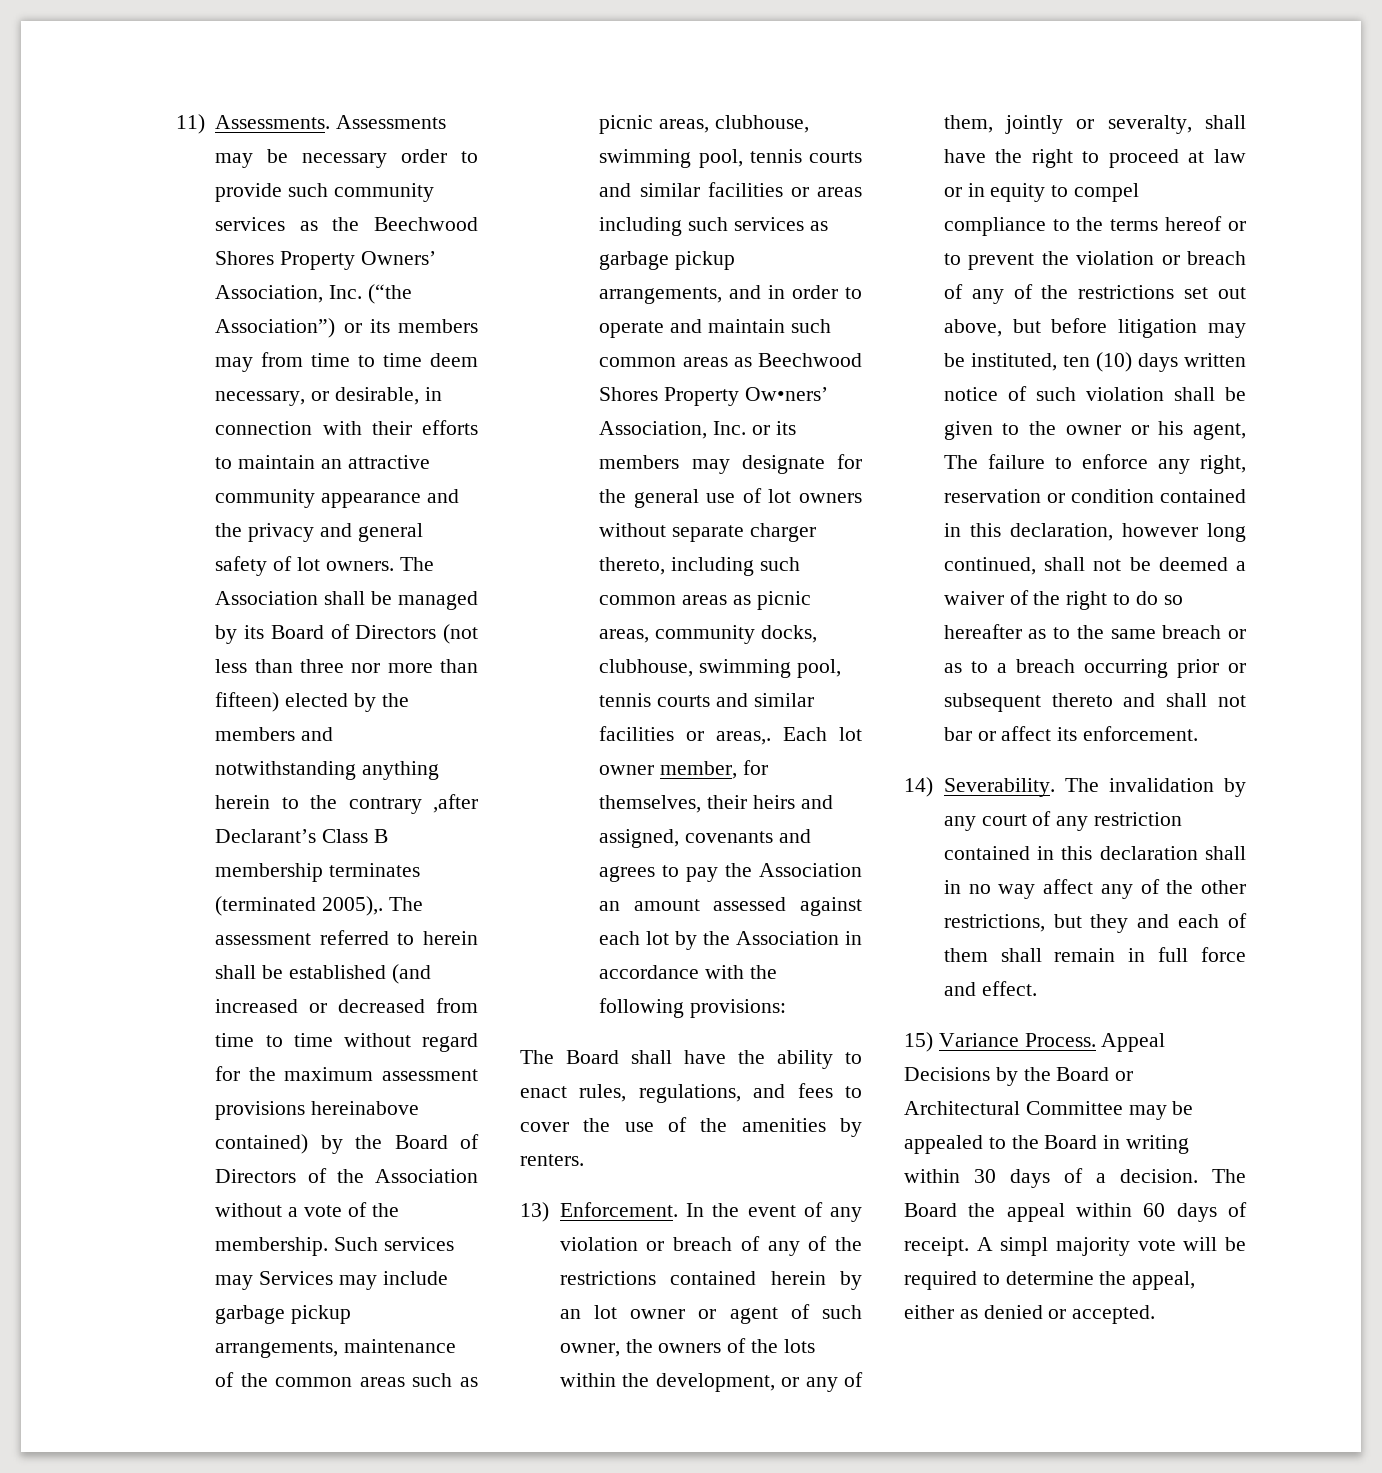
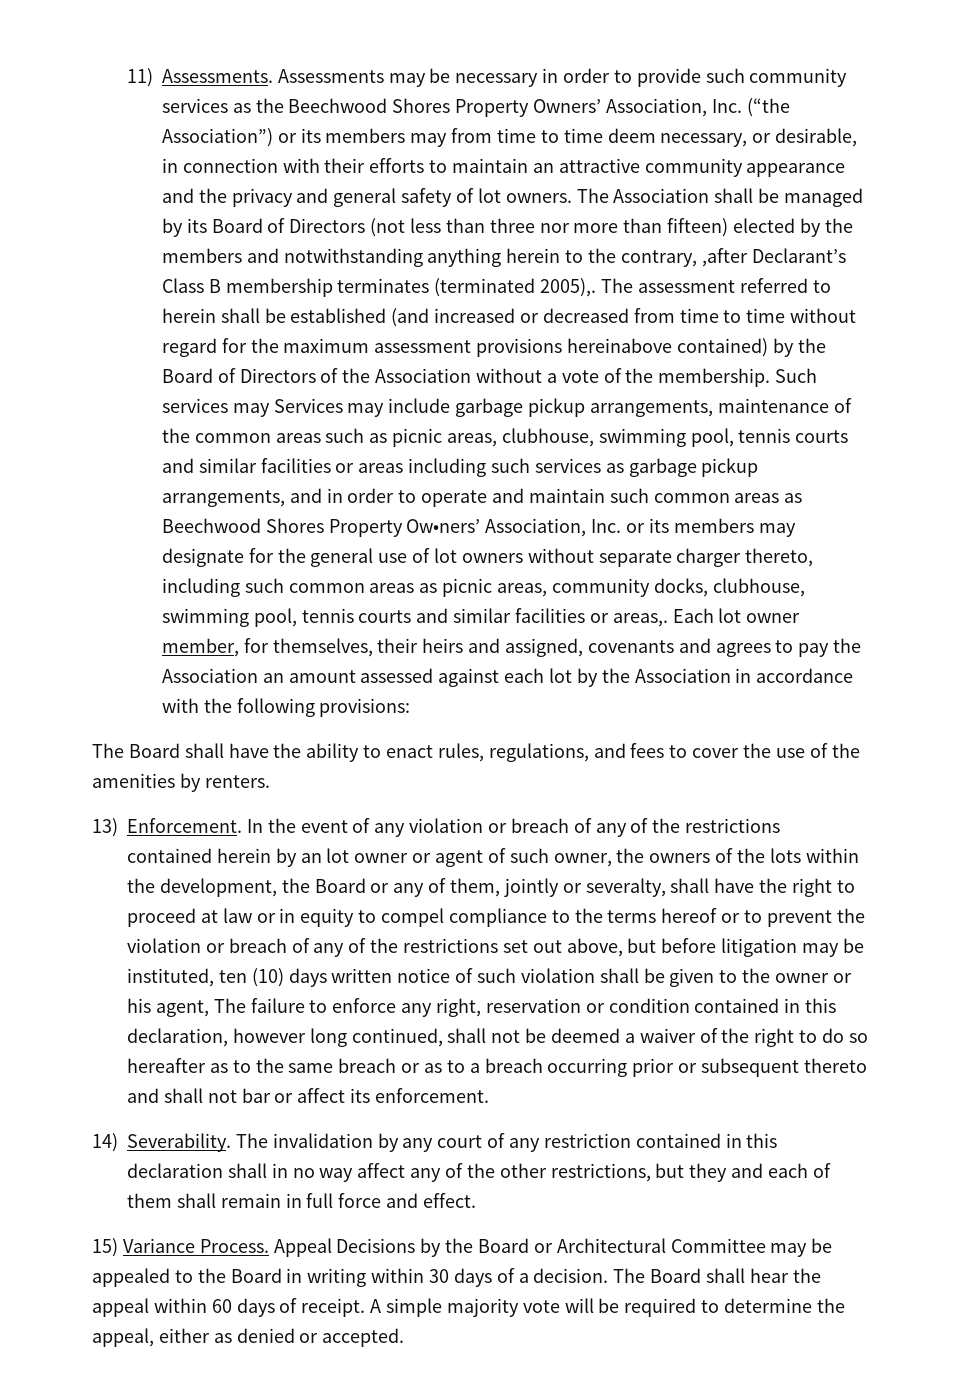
- Assessments may be necessary order to provide such community services as the Beechwood Shores Property Owners’ Association, Inc. (“the Association”) or its members may from time to time deem necessary, or desirable, in connection with their efforts to maintain an attractive community appearance and the privacy and general safety of lot owners.
+ Assessments may be necessary in order to provide such community services as the Beechwood Shores Property Owners’ Association, Inc. (“the Association”) or its members may from time to time deem necessary, or desirable, in connection with their efforts to maintain an attractive community appearance and the privacy and general safety of lot owners.
- The Association shall be managed by its Board of Directors (not less than three nor more than fifteen) elected by the members and notwithstanding anything herein to the contrary ,after Declarant’s Class B membership terminates (terminated 2005),.
+ The Association shall be managed by its Board of Directors (not less than three nor more than fifteen) elected by the members and notwithstanding anything herein to the contrary, ,after Declarant’s Class B membership terminates (terminated 2005),.
- In the event of any violation or breach of any of the restrictions contained herein by an lot owner or agent of such owner, the owners of the lots within the development, or any of them, jointly or severalty, shall have the right to proceed at law or in equity to compel compliance to the terms hereof or to prevent the violation or breach of any of the restrictions set out above, but before litigation may be instituted, ten (10) days written notice of such violation shall be given to the owner or his agent, The failure to enforce any right, reservation or condition contained in this declaration, however long continued, shall not be deemed a waiver of the right to do so hereafter as to the same breach or as to a breach occurring prior or subsequent thereto and shall not bar or affect its enforcement.
+ In the event of any violation or breach of any of the restrictions contained herein by an lot owner or agent of such owner, the owners of the lots within the development, the Board or any of them, jointly or severalty, shall have the right to proceed at law or in equity to compel compliance to the terms hereof or to prevent the violation or breach of any of the restrictions set out above, but before litigation may be instituted, ten (10) days written notice of such violation shall be given to the owner or his agent, The failure to enforce any right, reservation or condition contained in this declaration, however long continued, shall not be deemed a waiver of the right to do so hereafter as to the same breach or as to a breach occurring prior or subsequent thereto and shall not bar or affect its enforcement.
- The Board the appeal within 60 days of receipt.
+ The Board shall hear the appeal within 60 days of receipt.
- A simpl majority vote will be required to determine the appeal, either as denied or accepted.
+ A simple majority vote will be required to determine the appeal, either as denied or accepted.

